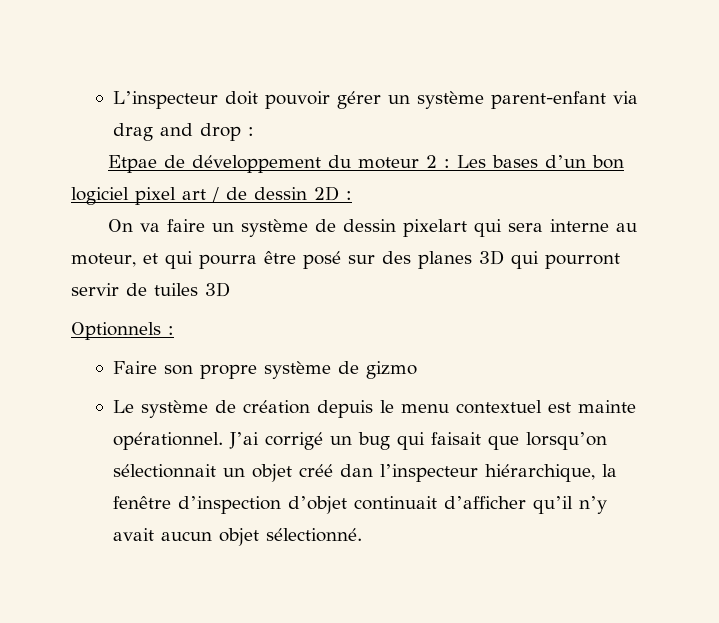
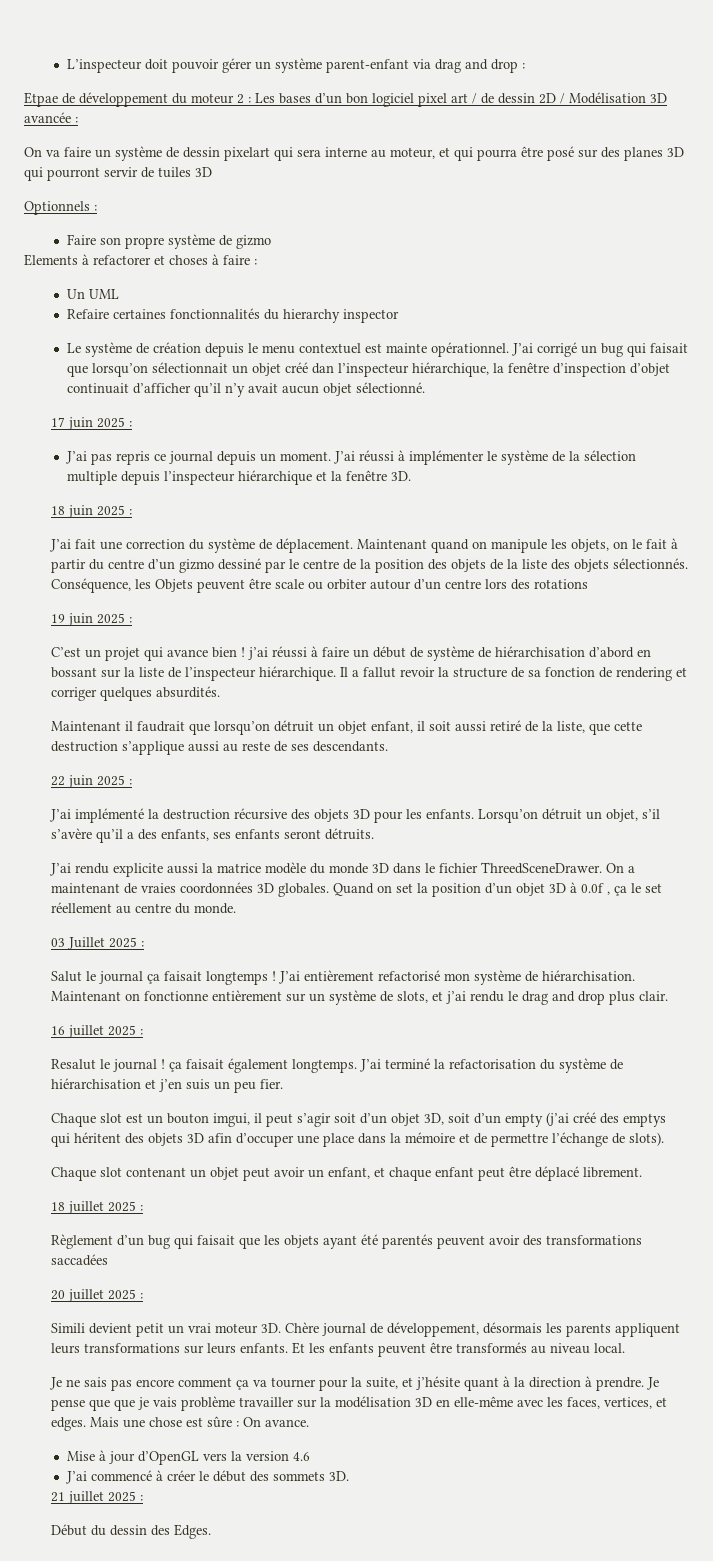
- Etpae de développement du moteur 2 : Les bases d’un bon logiciel pixel art / de dessin 2D :
+ Etpae de développement du moteur 2 : Les bases d’un bon logiciel pixel art / de dessin 2D / Modélisation 3D avancée :
+ Elements à refactorer et choses à faire :
+ Un UML
+ Refaire certaines fonctionnalités du hierarchy inspector
+ 17 juin 2025 :
+ J’ai pas repris ce journal depuis un moment. J’ai réussi à implémenter le système de la sélection multiple depuis l’inspecteur hiérarchique et la fenêtre 3D.
+ 18 juin 2025 :
+ J’ai fait une correction du système de déplacement. Maintenant quand on manipule les objets, on le fait à partir du centre d’un gizmo dessiné par le centre de la position des objets de la liste des objets sélectionnés. Conséquence, les Objets peuvent être scale ou orbiter autour d’un centre lors des rotations
+ 19 juin 2025 :
+ C’est un projet qui avance bien ! j’ai réussi à faire un début de système de hiérarchisation d’abord en bossant sur la liste de l’inspecteur hiérarchique. Il a fallut revoir la structure de sa fonction de rendering et corriger quelques absurdités.
+ Maintenant il faudrait que lorsqu’on détruit un objet enfant, il soit aussi retiré de la liste, que cette destruction s’applique aussi au reste de ses descendants.
+ 22 juin 2025 :
+ J’ai implémenté la destruction récursive des objets 3D pour les enfants. Lorsqu’on détruit un objet, s’il s’avère qu’il a des enfants, ses enfants seront détruits.
+ J’ai rendu explicite aussi la matrice modèle du monde 3D dans le fichier ThreedSceneDrawer. On a maintenant de vraies coordonnées 3D globales. Quand on set la position d’un objet 3D à 0.0f , ça le set réellement au centre du monde.
+ 03 Juillet 2025 :
+ Salut le journal ça faisait longtemps ! J’ai entièrement refactorisé mon système de hiérarchisation. Maintenant on fonctionne entièrement sur un système de slots, et j’ai rendu le drag and drop plus clair.
+ 16 juillet 2025 :
+ Resalut le journal ! ça faisait également longtemps. J’ai terminé la refactorisation du système de hiérarchisation et j’en suis un peu fier.
+ Chaque slot est un bouton imgui, il peut s’agir soit d’un objet 3D, soit d’un empty (j’ai créé des emptys qui héritent des objets 3D afin d’occuper une place dans la mémoire et de permettre l’échange de slots).
+ Chaque slot contenant un objet peut avoir un enfant, et chaque enfant peut être déplacé librement.
+ 18 juillet 2025 :
+ Règlement d’un bug qui faisait que les objets ayant été parentés peuvent avoir des transformations saccadées
+ 20 juillet 2025 :
+ Simili devient petit un vrai moteur 3D. Chère journal de développement, désormais les parents appliquent leurs transformations sur leurs enfants. Et les enfants peuvent être transformés au niveau local.
+ Je ne sais pas encore comment ça va tourner pour la suite, et j’hésite quant à la direction à prendre. Je pense que que je vais problème travailler sur la modélisation 3D en elle-même avec les faces, vertices, et edges. Mais une chose est sûre : On avance.
+ Mise à jour d’OpenGL vers la version 4.6
+ J’ai commencé à créer le début des sommets 3D.
+ 21 juillet 2025 :
+ Début du dessin des Edges.

